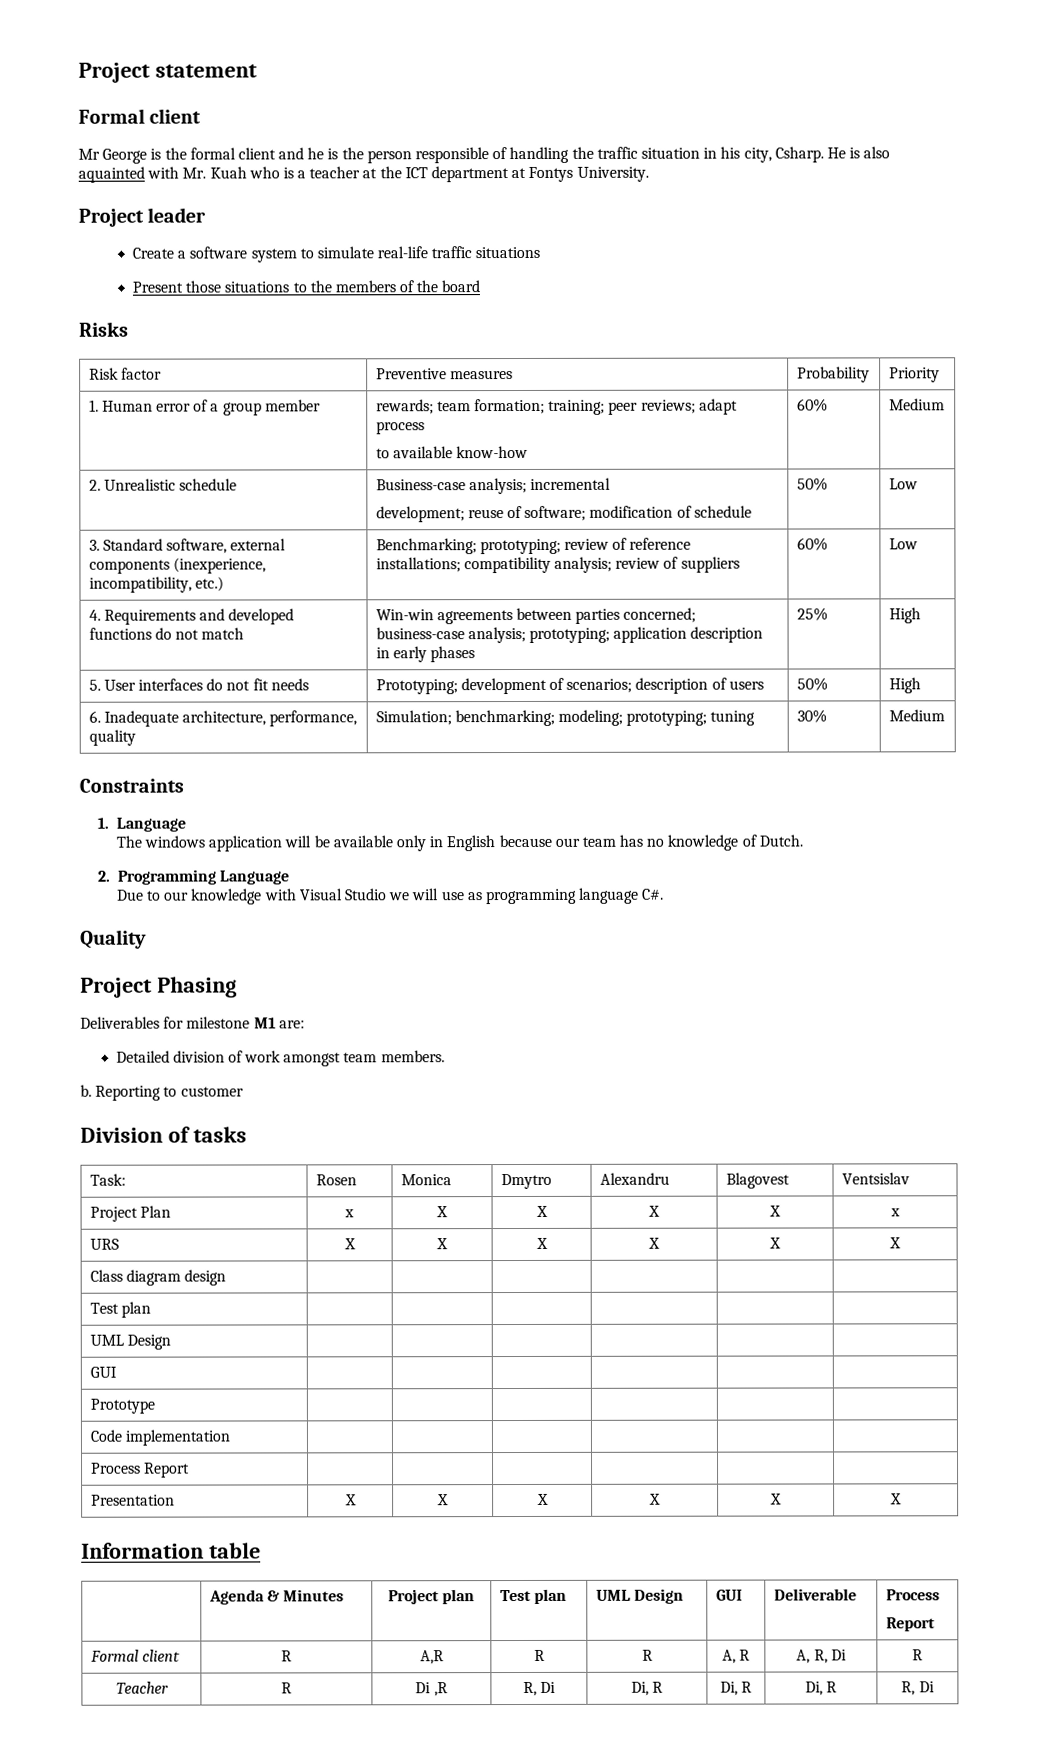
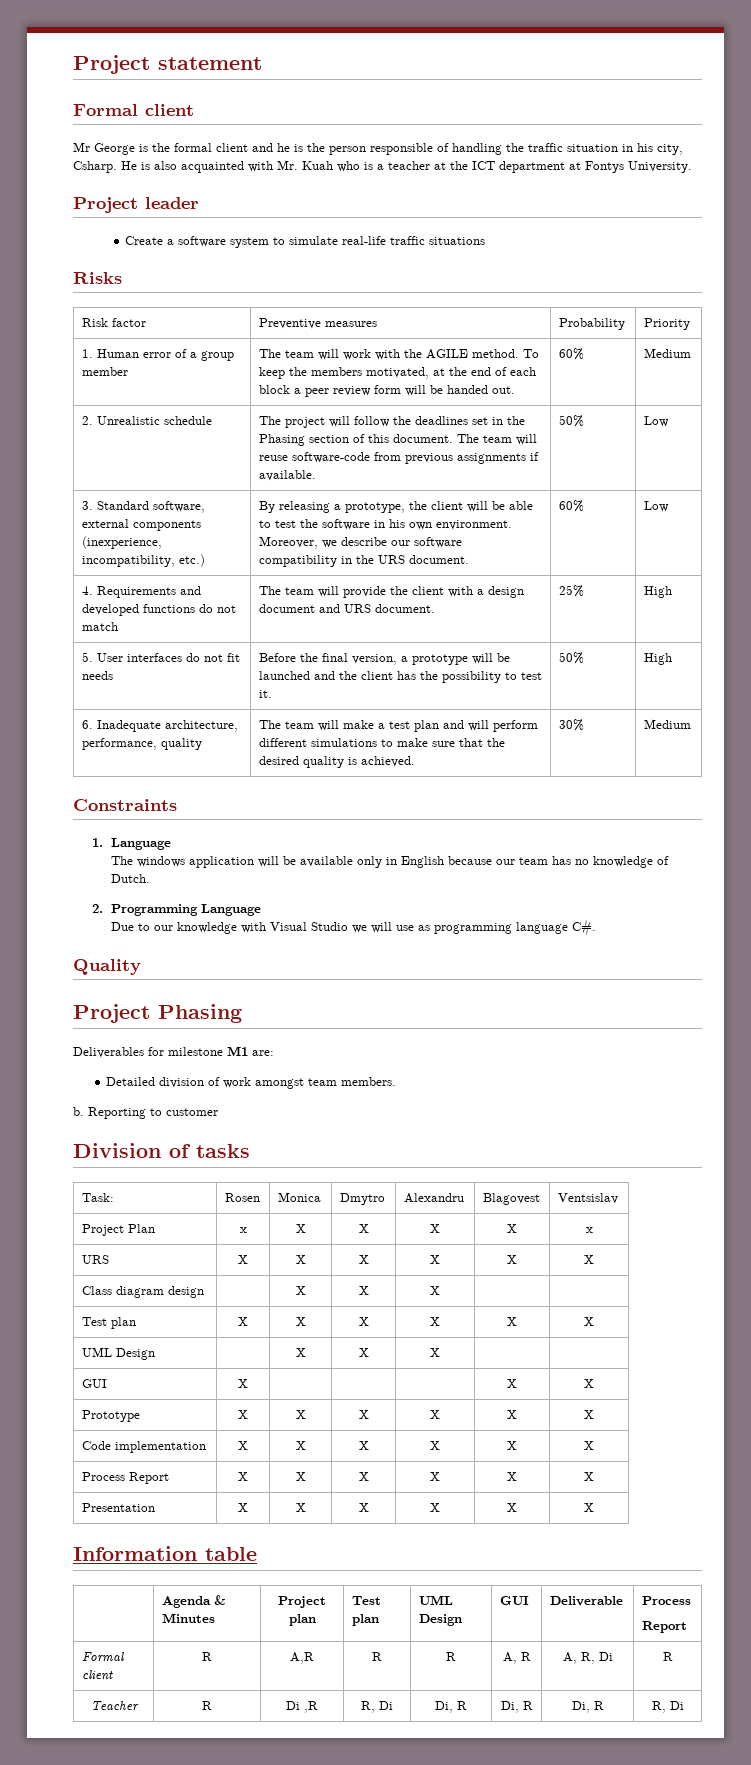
- He is also aquainted with Mr. Kuah who is a teacher at the ICT department at Fontys University.
+ He is also acquainted with Mr. Kuah who is a teacher at the ICT department at Fontys University.
- Present those situations to the members of the board
- 1. Human error of a group member | rewards; team formation; training; peer reviews; adapt process
- to available know-how | 60% | Medium
+ 1. Human error of a group member | The team will work with the AGILE method. To keep the members motivated, at the end of each block a peer review form will be handed out. | 60% | Medium
- 2. Unrealistic schedule | Business-case analysis; incremental
- development; reuse of software; modification of schedule | 50% | Low
+ 2. Unrealistic schedule | The project will follow the deadlines set in the Phasing section of this document. The team will reuse software-code from previous assignments if available. | 50% | Low
- 3. Standard software, external components (inexperience, incompatibility, etc.) | Benchmarking; prototyping; review of reference installations; compatibility analysis; review of suppliers | 60% | Low
+ 3. Standard software, external components (inexperience, incompatibility, etc.) | By releasing a prototype, the client will be able to test the software in his own environment. Moreover, we describe our software compatibility in the URS document. | 60% | Low
- 4. Requirements and developed functions do not match | Win-win agreements between parties concerned; business-case analysis; prototyping; application description in early phases | 25% | High
+ 4. Requirements and developed functions do not match | The team will provide the client with a design document and URS document. | 25% | High
- 5. User interfaces do not fit needs | Prototyping; development of scenarios; description of users | 50% | High
+ 5. User interfaces do not fit needs | Before the final version, a prototype will be launched and the client has the possibility to test it. | 50% | High
- 6. Inadequate architecture, performance, quality | Simulation; benchmarking; modeling; prototyping; tuning | 30% | Medium
+ 6. Inadequate architecture, performance, quality | The team will make a test plan and will perform different simulations to make sure that the desired quality is achieved. | 30% | Medium
- Class diagram design | | | | | |
- Test plan | | | | | |
- UML Design | | | | | |
- GUI | | | | | |
- Prototype | | | | | |
- Code implementation | | | | | |
- Process Report | | | | | |
+ Class diagram design | | X | X | X | |
+ Test plan | X | X | X | X | X | X
+ UML Design | | X | X | X | |
+ GUI | X | | | | X | X
+ Prototype | X | X | X | X | X | X
+ Code implementation | X | X | X | X | X | X
+ Process Report | X | X | X | X | X | X

